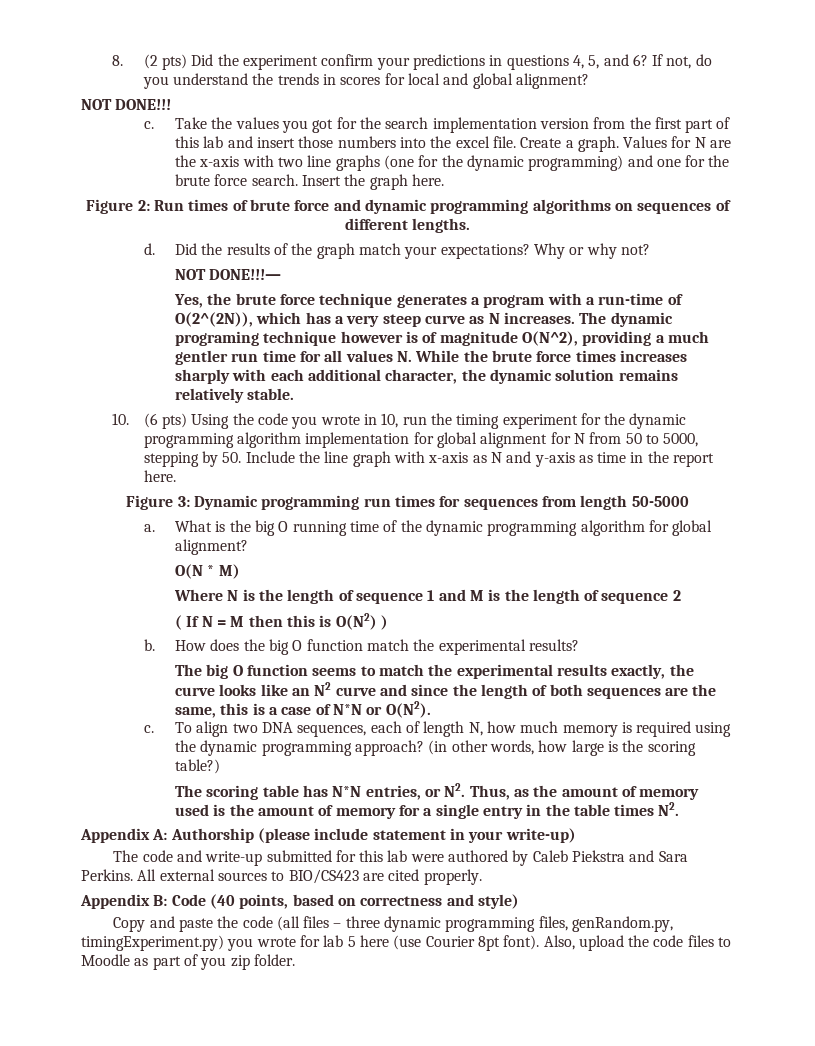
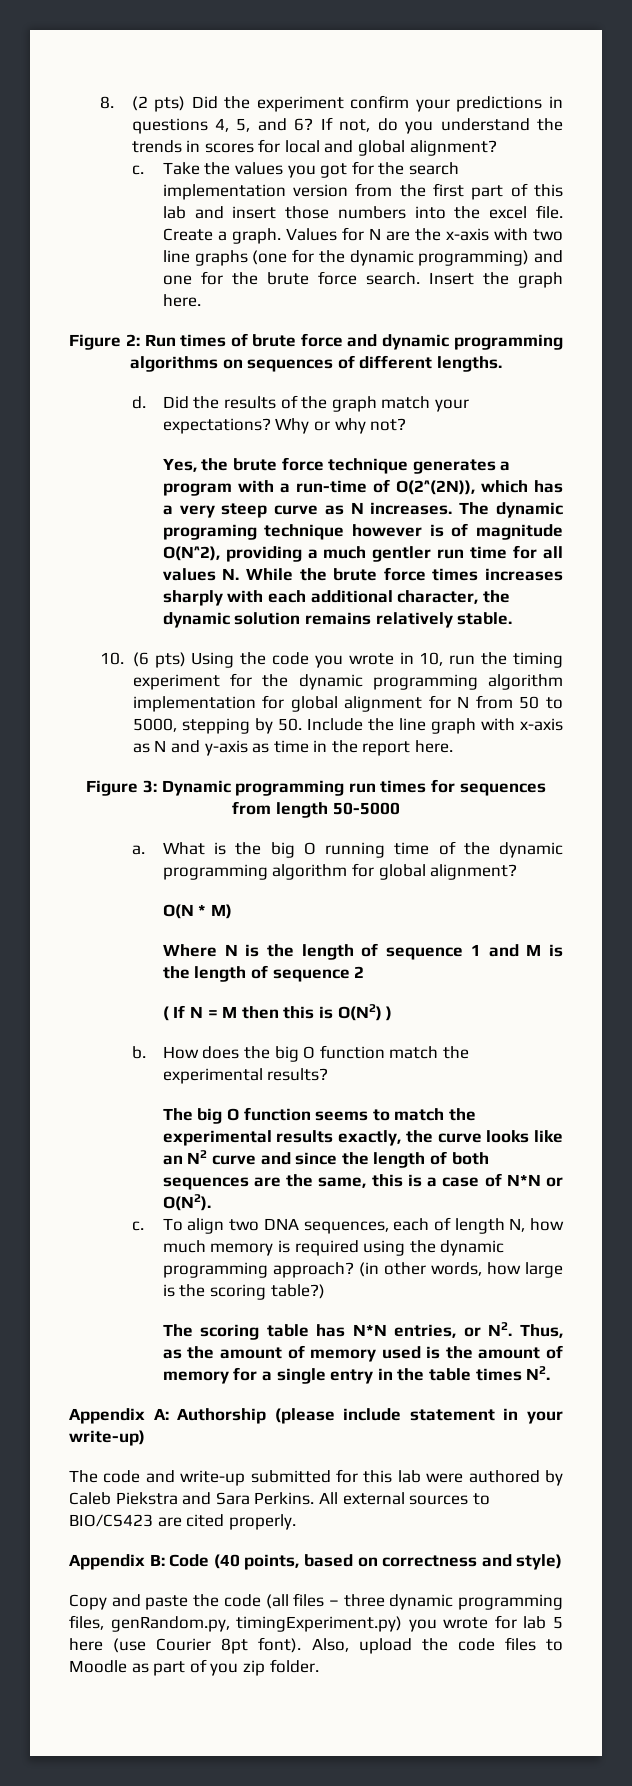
- NOT DONE!!!
- NOT DONE!!!—

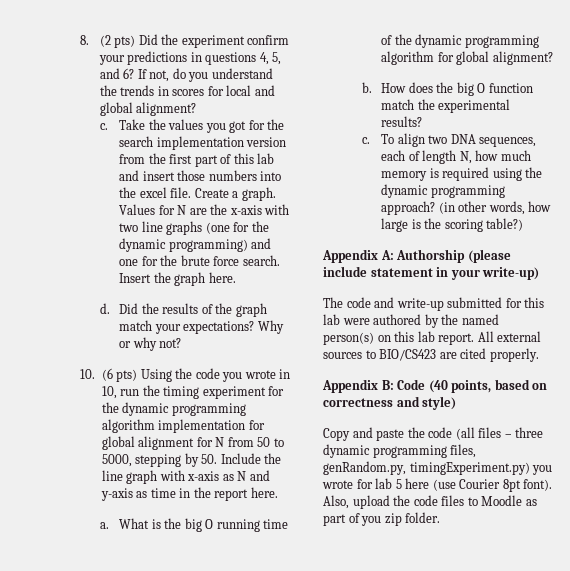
- Figure 2: Run times of brute force and dynamic programming algorithms on sequences of different lengths.
- Yes, the brute force technique generates a program with a run-time of O(2^(2N)), which has a very steep curve as N increases. The dynamic programing technique however is of magnitude O(N^2), providing a much gentler run time for all values N. While the brute force times increases sharply with each additional character, the dynamic solution remains relatively stable.
- Figure 3: Dynamic programming run times for sequences from length 50-5000
- O(N * M)
- Where N is the length of sequence 1 and M is the length of sequence 2
- ( If N = M then this is O(N2) )
- The big O function seems to match the experimental results exactly, the curve looks like an N2 curve and since the length of both sequences are the same, this is a case of N*N or O(N2).
- The scoring table has N*N entries, or N2. Thus, as the amount of memory used is the amount of memory for a single entry in the table times N2.
- The code and write-up submitted for this lab were authored by Caleb Piekstra and Sara Perkins.
+ The code and write-up submitted for this lab were authored by the named person(s) on this lab report.

